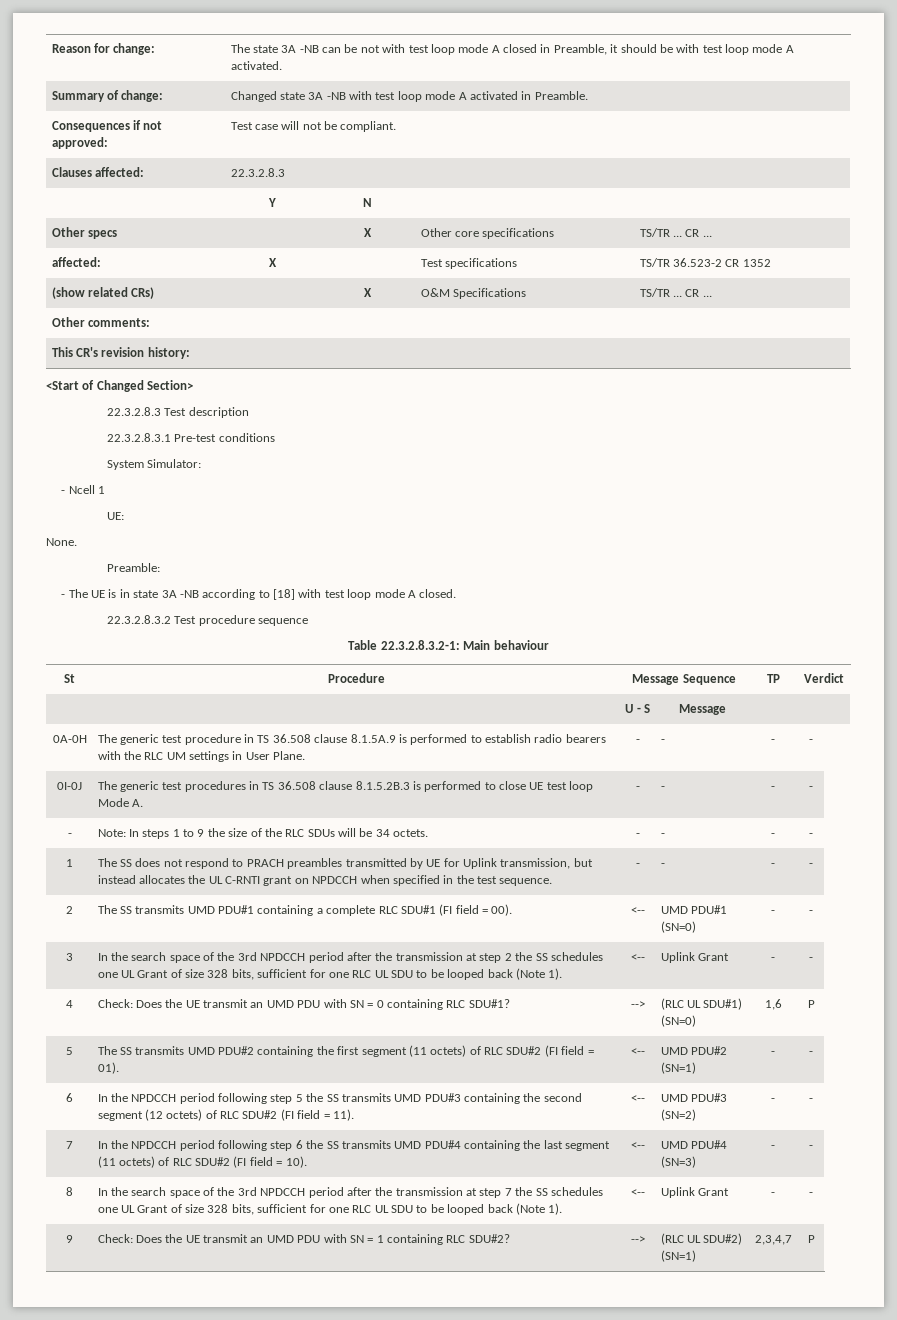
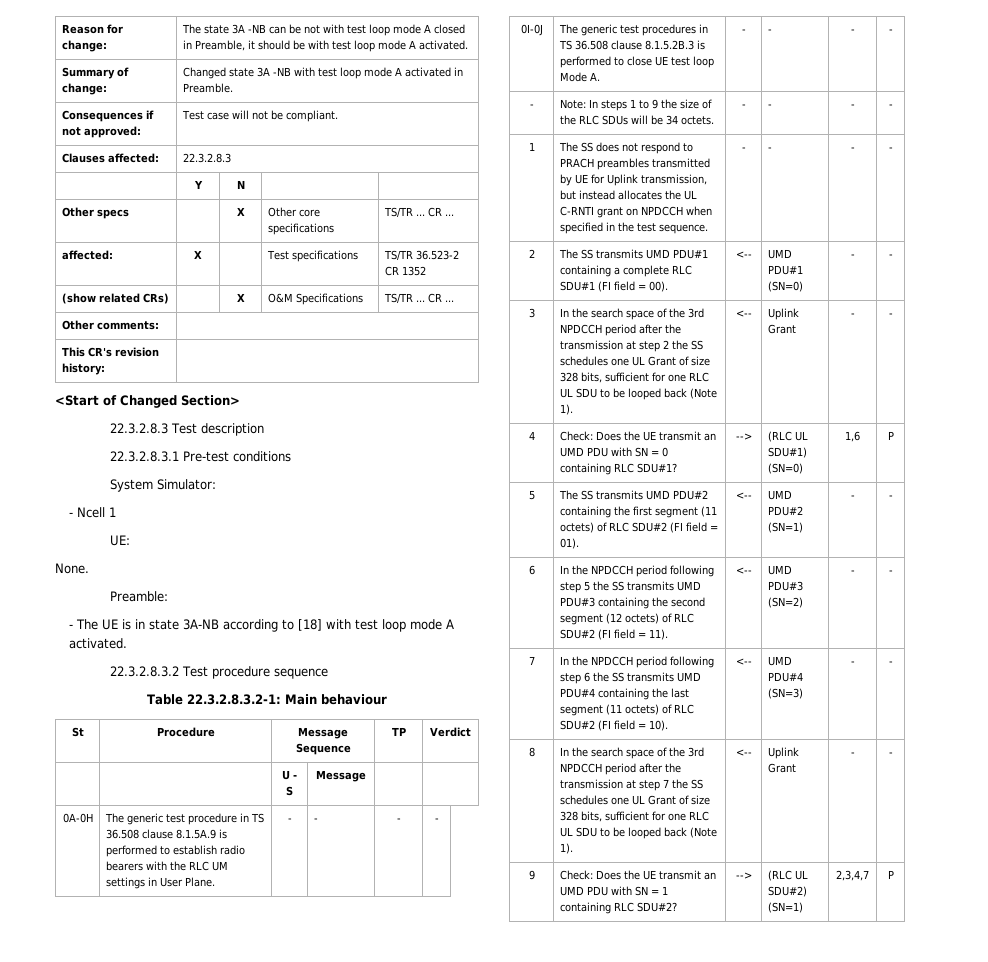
- - The UE is in state 3A -NB according to [18] with test loop mode A closed.
+ - The UE is in state 3A-NB according to [18] with test loop mode A activated.

